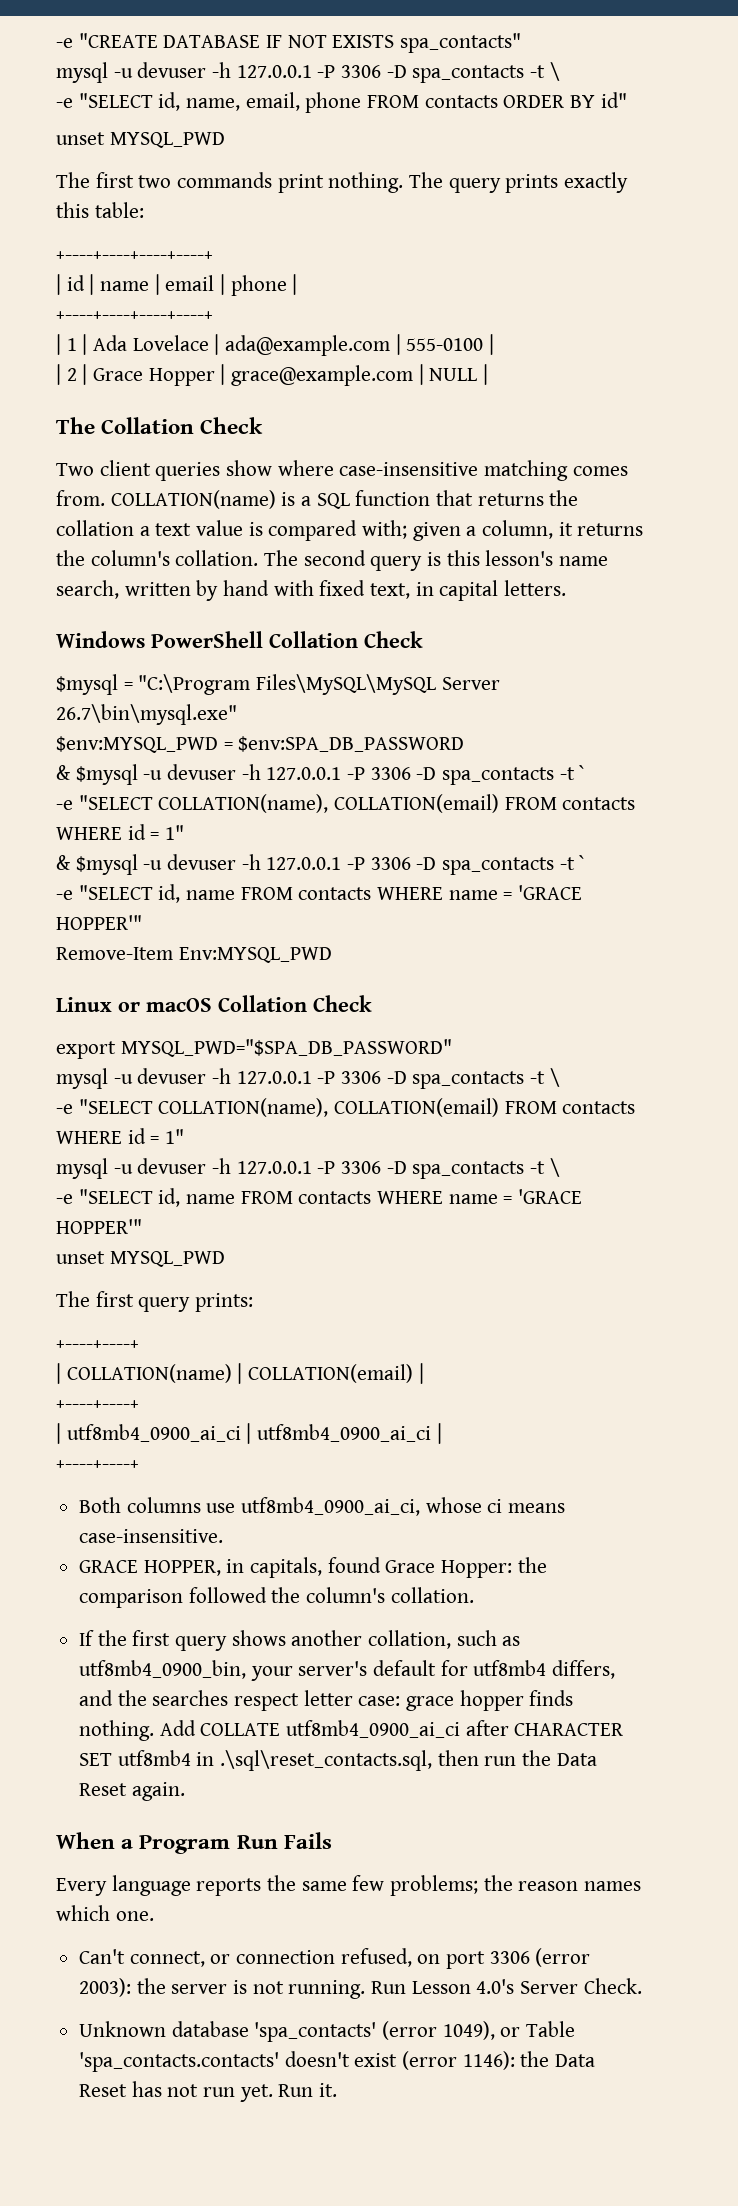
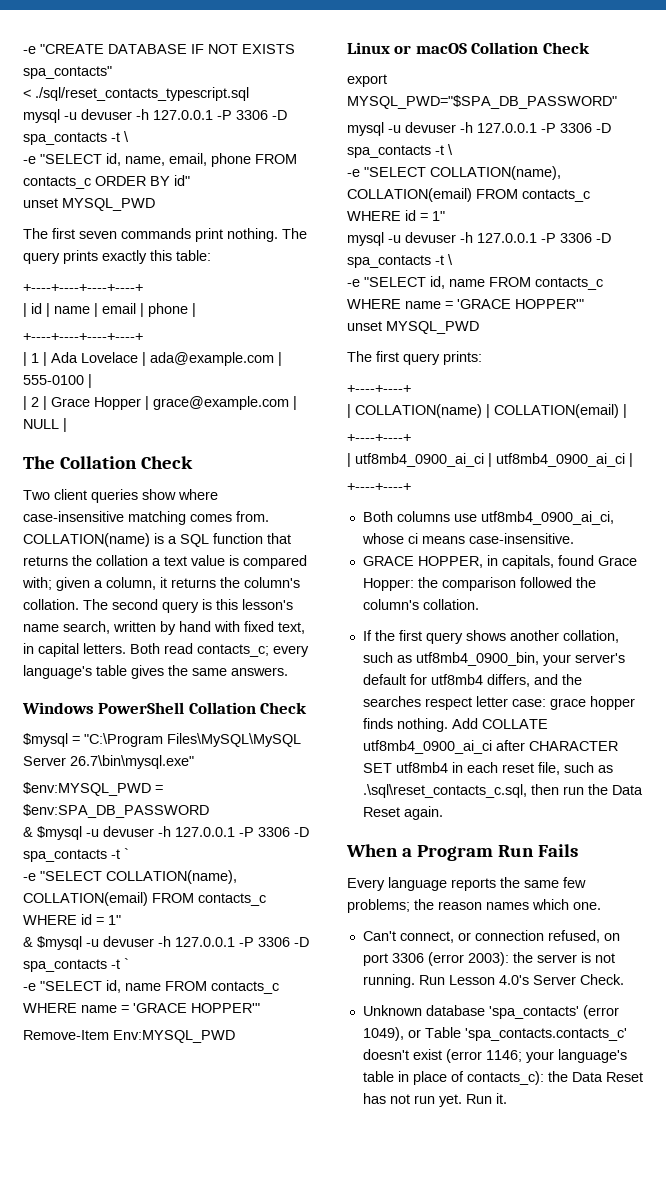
+ < ./sql/reset_contacts_typescript.sql
- -e "SELECT id, name, email, phone FROM contacts ORDER BY id"
+ -e "SELECT id, name, email, phone FROM contacts_c ORDER BY id"
- The first two commands print nothing.
+ The first seven commands print nothing.
+ Both read contacts_c; every language's table gives the same answers.
  $env:MYSQL_PWD = $env:SPA_DB_PASSWORD
  & $mysql -u devuser -h 127.0.0.1 -P 3306 -D spa_contacts -t `
- -e "SELECT COLLATION(name), COLLATION(email) FROM contacts WHERE id = 1"
+ -e "SELECT COLLATION(name), COLLATION(email) FROM contacts_c WHERE id = 1"
  & $mysql -u devuser -h 127.0.0.1 -P 3306 -D spa_contacts -t `
- -e "SELECT id, name FROM contacts WHERE name = 'GRACE HOPPER'"
+ -e "SELECT id, name FROM contacts_c WHERE name = 'GRACE HOPPER'"
  export MYSQL_PWD="$SPA_DB_PASSWORD"
  mysql -u devuser -h 127.0.0.1 -P 3306 -D spa_contacts -t \
- -e "SELECT COLLATION(name), COLLATION(email) FROM contacts WHERE id = 1"
+ -e "SELECT COLLATION(name), COLLATION(email) FROM contacts_c WHERE id = 1"
  mysql -u devuser -h 127.0.0.1 -P 3306 -D spa_contacts -t \
- -e "SELECT id, name FROM contacts WHERE name = 'GRACE HOPPER'"
+ -e "SELECT id, name FROM contacts_c WHERE name = 'GRACE HOPPER'"
- Add COLLATE utf8mb4_0900_ai_ci after CHARACTER SET utf8mb4 in .\sql\reset_contacts.sql, then run the Data Reset again.
+ Add COLLATE utf8mb4_0900_ai_ci after CHARACTER SET utf8mb4 in each reset file, such as .\sql\reset_contacts_c.sql, then run the Data Reset again.
- Unknown database 'spa_contacts' (error 1049), or Table 'spa_contacts.contacts' doesn't exist (error 1146): the Data Reset has not run yet.
+ Unknown database 'spa_contacts' (error 1049), or Table 'spa_contacts.contacts_c' doesn't exist (error 1146; your language's table in place of contacts_c): the Data Reset has not run yet.

